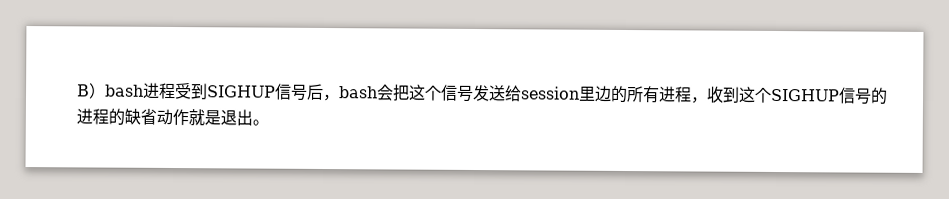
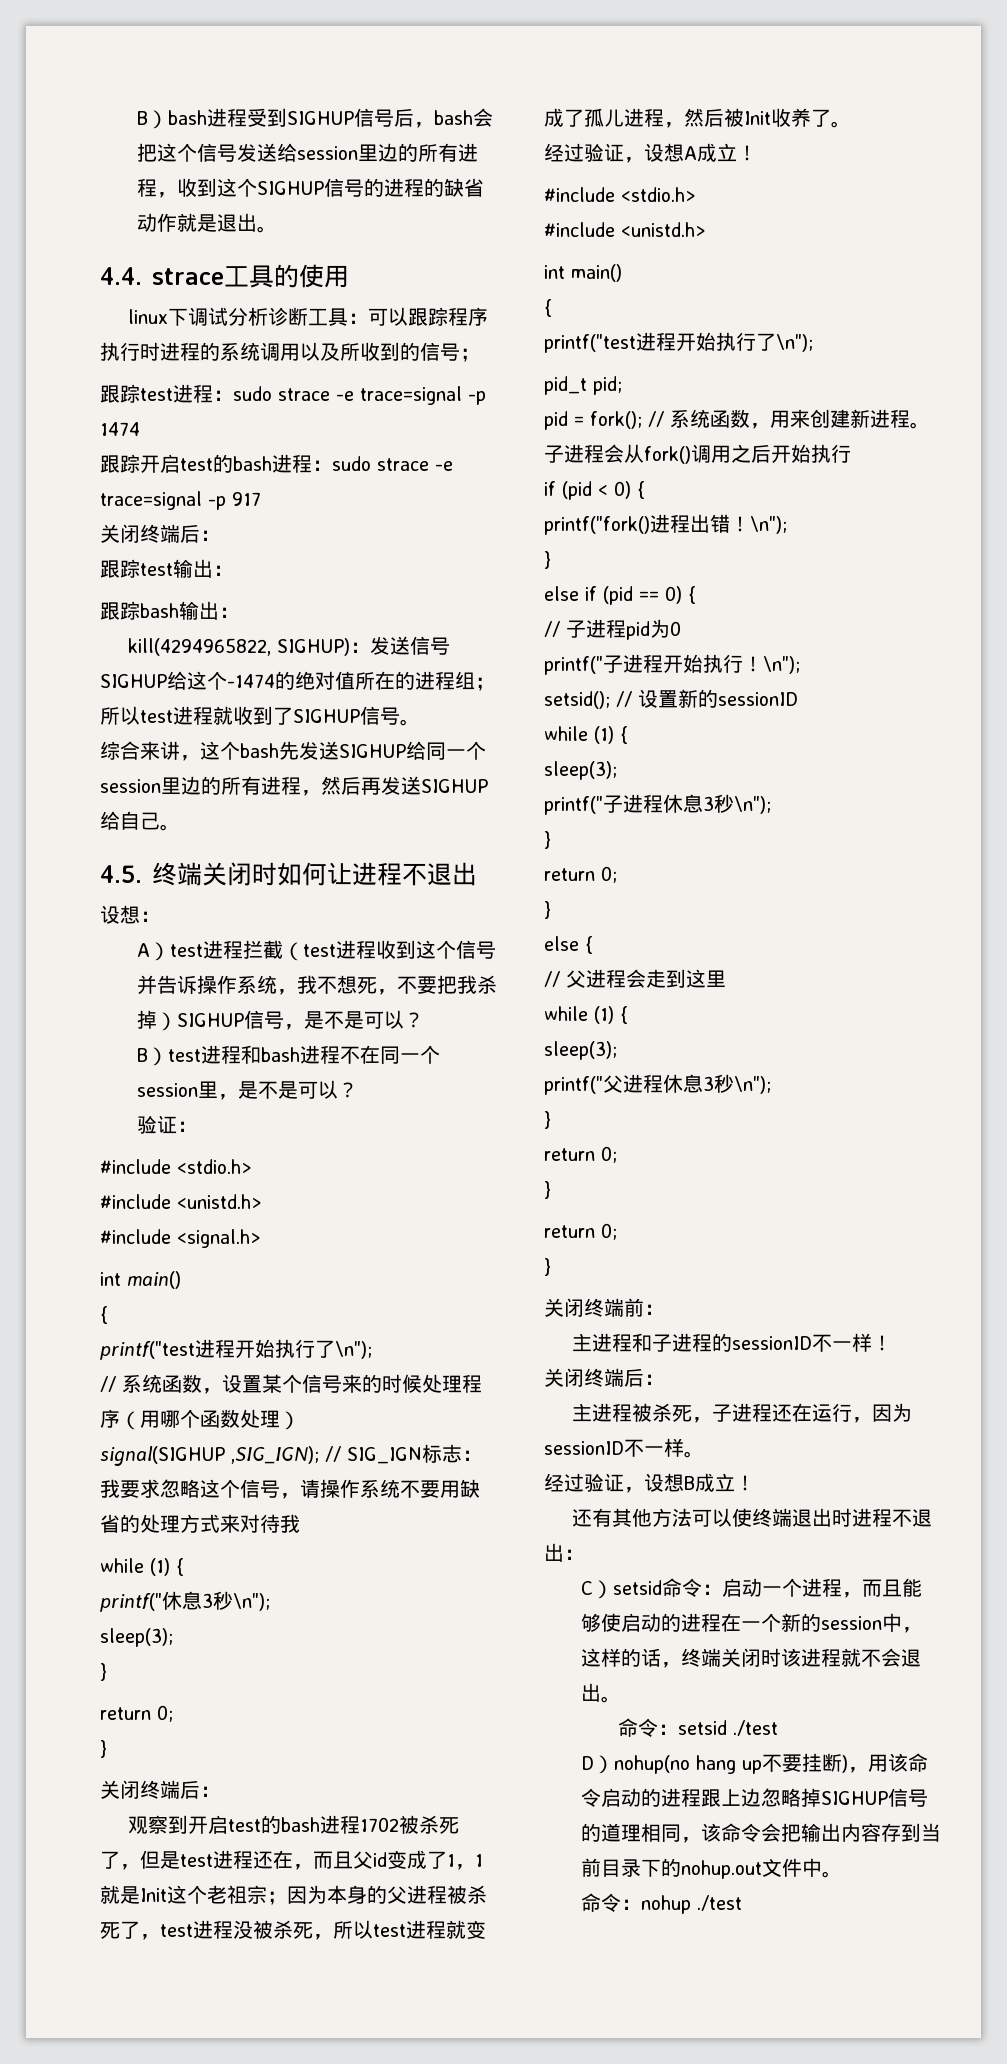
+ 4.4. strace工具的使用
+ linux下调试分析诊断工具：可以跟踪程序执行时进程的系统调用以及所收到的信号；
+ 跟踪test进程：sudo strace -e trace=signal -p 1474
+ 跟踪开启test的bash进程：sudo strace -e trace=signal -p 917
+ 关闭终端后：
+ 跟踪test输出：
+ 跟踪bash输出：
+ kill(4294965822, SIGHUP)：发送信号SIGHUP给这个-1474的绝对值所在的进程组；所以test进程就收到了SIGHUP信号。
+ 综合来讲，这个bash先发送SIGHUP给同一个session里边的所有进程，然后再发送SIGHUP给自己。
+ 4.5.终端关闭时如何让进程不退出
+ 设想：
+ A）test进程拦截（test进程收到这个信号并告诉操作系统，我不想死，不要把我杀掉）SIGHUP信号，是不是可以？
+ B）test进程和bash进程不在同一个session里，是不是可以？
+ 验证：
+ #include <stdio.h>
+ #include <unistd.h>
+ #include <signal.h>
+ int main()
+ {
+ printf("test进程开始执行了\n");
+ // 系统函数，设置某个信号来的时候处理程序（用哪个函数处理）
+ signal(SIGHUP ,SIG_IGN); // SIG_IGN标志：我要求忽略这个信号，请操作系统不要用缺省的处理方式来对待我
+ while (1) {
+ printf("休息3秒\n");
+ sleep(3);
+ }
+ return 0;
+ }
+ 关闭终端后：
+ 观察到开启test的bash进程1702被杀死了，但是test进程还在，而且父id变成了1，1就是Init这个老祖宗；因为本身的父进程被杀死了，test进程没被杀死，所以test进程就变成了孤儿进程，然后被Init收养了。
+ 经过验证，设想A成立！
+ #include <stdio.h>
+ #include <unistd.h>
+ int main()
+ {
+ printf("test进程开始执行了\n");
+ pid_t pid;
+ pid = fork(); // 系统函数，用来创建新进程。子进程会从fork()调用之后开始执行
+ if (pid < 0) {
+ printf("fork()进程出错！\n");
+ }
+ else if (pid == 0) {
+ // 子进程pid为0
+ printf("子进程开始执行！\n");
+ setsid(); // 设置新的sessionID
+ while (1) {
+ sleep(3);
+ printf("子进程休息3秒\n");
+ }
+ return 0;
+ }
+ else {
+ // 父进程会走到这里
+ while (1) {
+ sleep(3);
+ printf("父进程休息3秒\n");
+ }
+ return 0;
+ }
+ return 0;
+ }
+ 关闭终端前：
+ 主进程和子进程的sessionID不一样！
+ 关闭终端后：
+ 主进程被杀死，子进程还在运行，因为sessionID不一样。
+ 经过验证，设想B成立！
+ 还有其他方法可以使终端退出时进程不退出：
+ C）setsid命令：启动一个进程，而且能够使启动的进程在一个新的session中，这样的话，终端关闭时该进程就不会退出。
+ 命令：setsid ./test
+ D）nohup(no hang up不要挂断)，用该命令启动的进程跟上边忽略掉SIGHUP信号的道理相同，该命令会把输出内容存到当前目录下的nohup.out文件中。
+ 命令：nohup ./test

